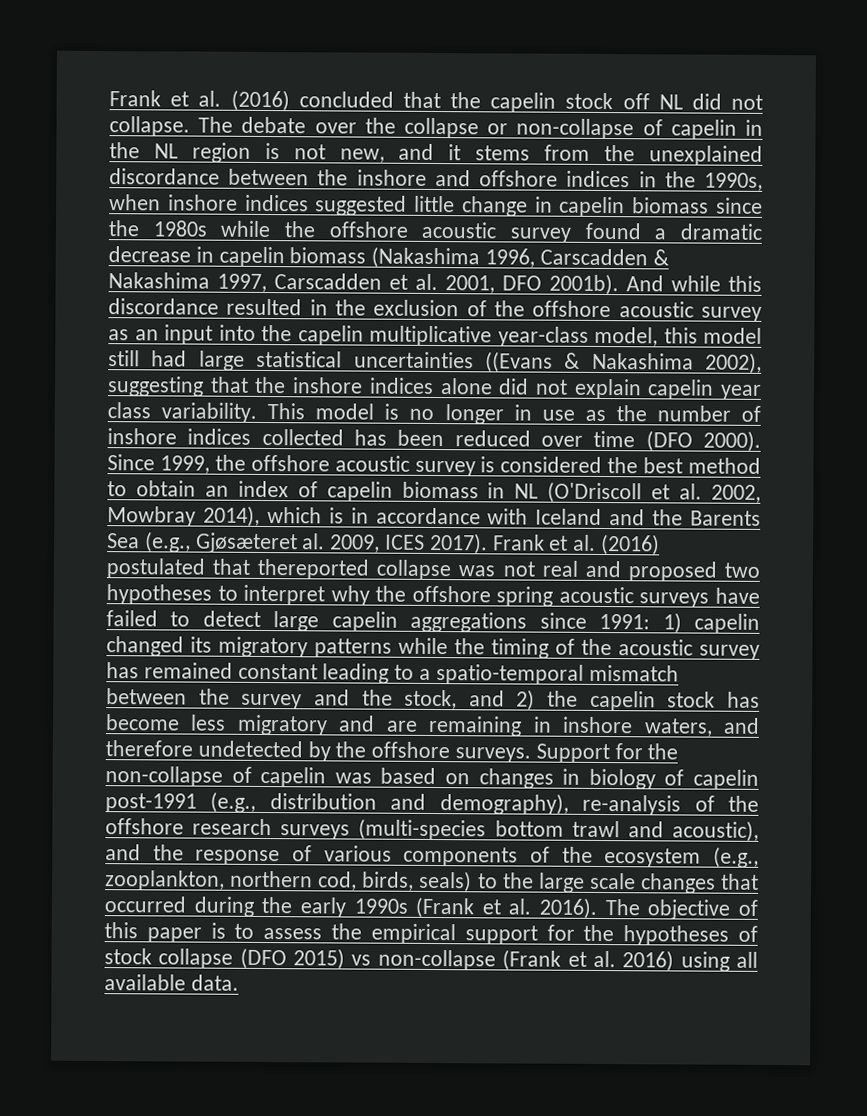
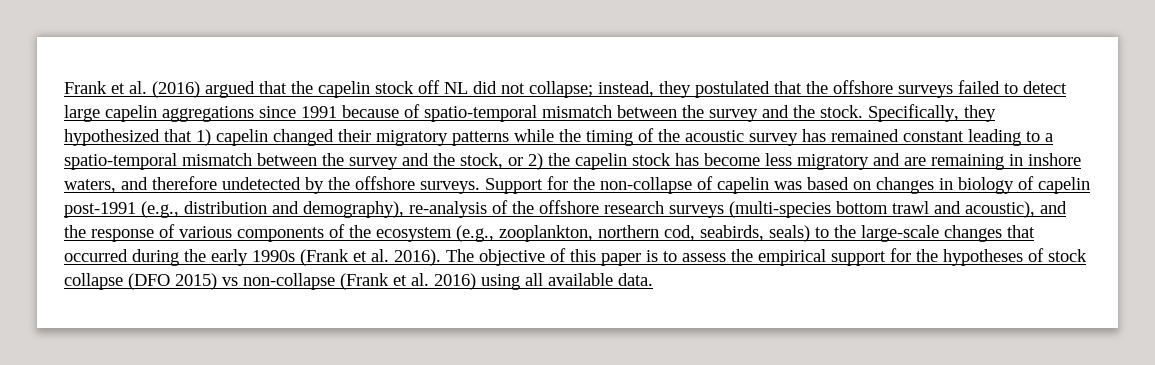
- Frank et al. (2016) concluded that the capelin stock off NL did not collapse. The debate over the collapse or non-collapse of capelin in the NL region is not new, and it stems from the unexplained discordance between the inshore and offshore indices in the 1990s, when inshore indices suggested little change in capelin biomass since the 1980s while the offshore acoustic survey found a dramatic decrease in capelin biomass (Nakashima 1996, Carscadden & Nakashima 1997, Carscadden et al. 2001, DFO 2001b). And while this discordance resulted in the exclusion of the offshore acoustic survey as an input into the capelin multiplicative year-class model, this model still had large statistical uncertainties ((Evans & Nakashima 2002), suggesting that the inshore indices alone did not explain capelin year class variability. This model is no longer in use as the number of inshore indices collected has been reduced over time (DFO 2000). Since 1999, the offshore acoustic survey is considered the best method to obtain an index of capelin biomass in NL (O'Driscoll et al. 2002, Mowbray 2014), which is in accordance with Iceland and the Barents Sea (e.g., Gjøsæteret al. 2009, ICES 2017). Frank et al. (2016) postulated that thereported collapse was not real and proposed two hypotheses to interpret why the offshore spring acoustic surveys have failed to detect large capelin aggregations since 1991: 1) capelin changed its migratory patterns while the timing of the acoustic survey has remained constant leading to a spatio-temporal mismatch between the survey and the stock, and 2) the capelin stock has become less migratory and are remaining in inshore waters, and therefore undetected by the offshore surveys.
+ Frank et al. (2016) argued that the capelin stock off NL did not collapse; instead, they postulated that the offshore surveys failed to detect large capelin aggregations since 1991 because of spatio-temporal mismatch between the survey and the stock. Specifically, they hypothesized that 1) capelin changed their migratory patterns while the timing of the acoustic survey has remained constant leading to a spatio-temporal mismatch between the survey and the stock, or 2) the capelin stock has become less migratory and are remaining in inshore waters, and therefore undetected by the offshore surveys.
- Support for the non-collapse of capelin was based on changes in biology of capelin post-1991 (e.g., distribution and demography), re-analysis of the offshore research surveys (multi-species bottom trawl and acoustic), and the response of various components of the ecosystem (e.g., zooplankton, northern cod, birds, seals) to the large scale changes that occurred during the early 1990s (Frank et al. 2016).
+ Support for the non-collapse of capelin was based on changes in biology of capelin post-1991 (e.g., distribution and demography), re-analysis of the offshore research surveys (multi-species bottom trawl and acoustic), and the response of various components of the ecosystem (e.g., zooplankton, northern cod, seabirds, seals) to the large-scale changes that occurred during the early 1990s (Frank et al. 2016).

